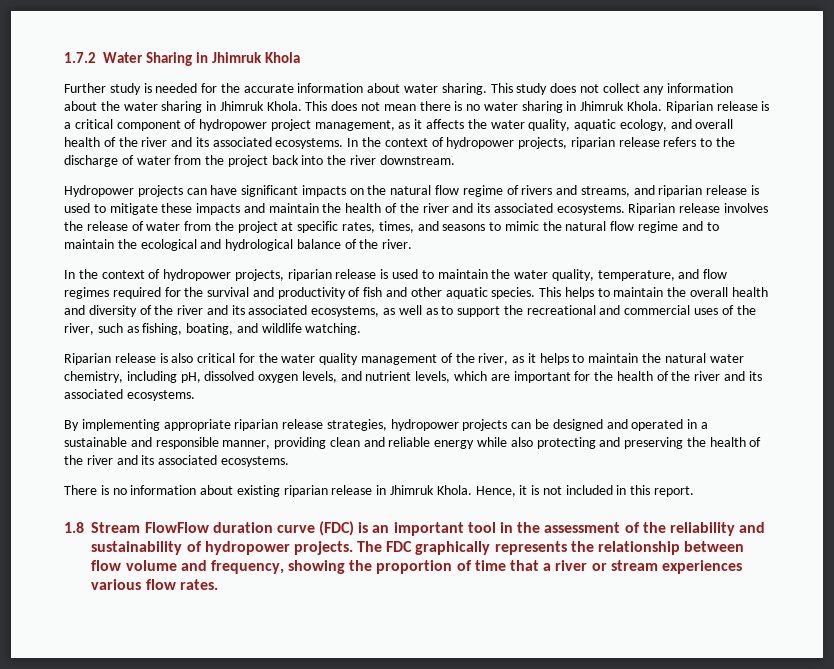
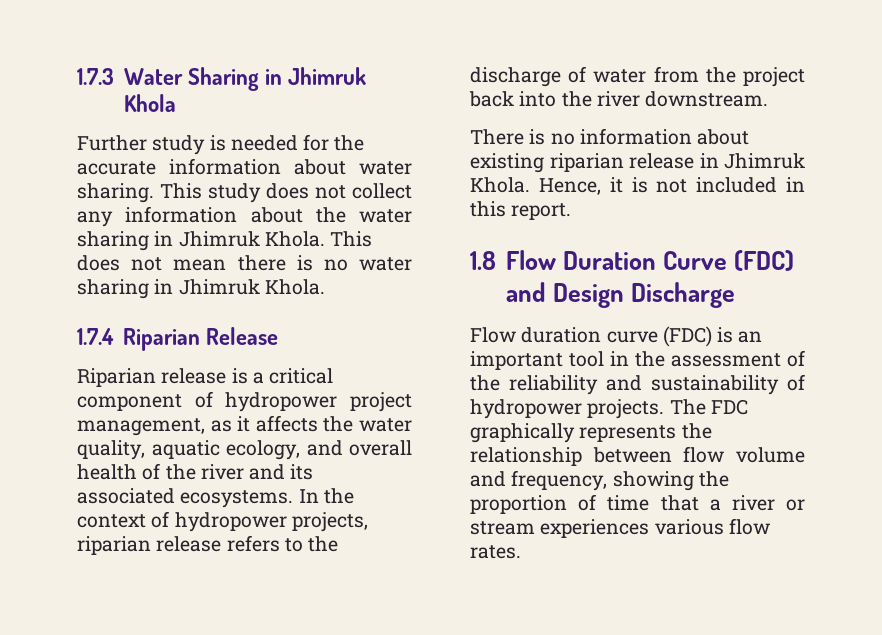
- 1.7.2 Water Sharing in Jhimruk Khola
+ 1.7.3 Water Sharing in Jhimruk Khola
- This does not mean there is no water sharing in Jhimruk Khola. Riparian release is a critical component of hydropower project management, as it affects the water quality, aquatic ecology, and overall health of the river and its associated ecosystems.
+ This does not mean there is no water sharing in Jhimruk Khola.
+ 1.7.4 Riparian Release
+ Riparian release is a critical component of hydropower project management, as it affects the water quality, aquatic ecology, and overall health of the river and its associated ecosystems.
- Hydropower projects can have significant impacts on the natural flow regime of rivers and streams, and riparian release is used to mitigate these impacts and maintain the health of the river and its associated ecosystems. Riparian release involves the release of water from the project at specific rates, times, and seasons to mimic the natural flow regime and to maintain the ecological and hydrological balance of the river.
- In the context of hydropower projects, riparian release is used to maintain the water quality, temperature, and flow regimes required for the survival and productivity of fish and other aquatic species. This helps to maintain the overall health and diversity of the river and its associated ecosystems, as well as to support the recreational and commercial uses of the river, such as fishing, boating, and wildlife watching.
- Riparian release is also critical for the water quality management of the river, as it helps to maintain the natural water chemistry, including pH, dissolved oxygen levels, and nutrient levels, which are important for the health of the river and its associated ecosystems.
- By implementing appropriate riparian release strategies, hydropower projects can be designed and operated in a sustainable and responsible manner, providing clean and reliable energy while also protecting and preserving the health of the river and its associated ecosystems.
- 1.8 Stream FlowFlow duration curve (FDC) is an important tool in the assessment of the reliability and sustainability of hydropower projects.
+ 1.8 Flow Duration Curve (FDC) and Design Discharge
+ Flow duration curve (FDC) is an important tool in the assessment of the reliability and sustainability of hydropower projects.

